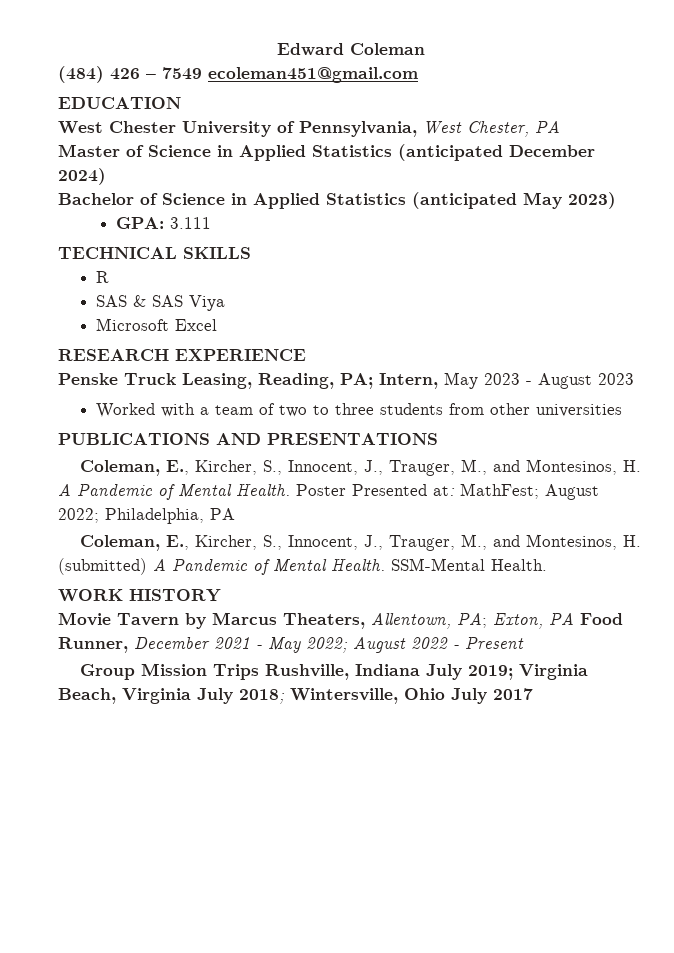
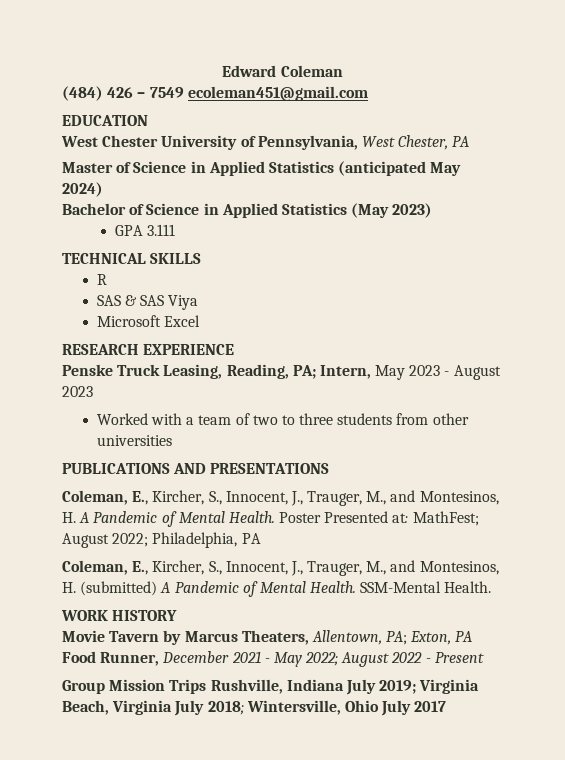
- Master of Science in Applied Statistics (anticipated December 2024)
+ Master of Science in Applied Statistics (anticipated May 2024)
- Bachelor of Science in Applied Statistics (anticipated May 2023)
+ Bachelor of Science in Applied Statistics (May 2023)
- GPA: 3.111
+ GPA 3.111

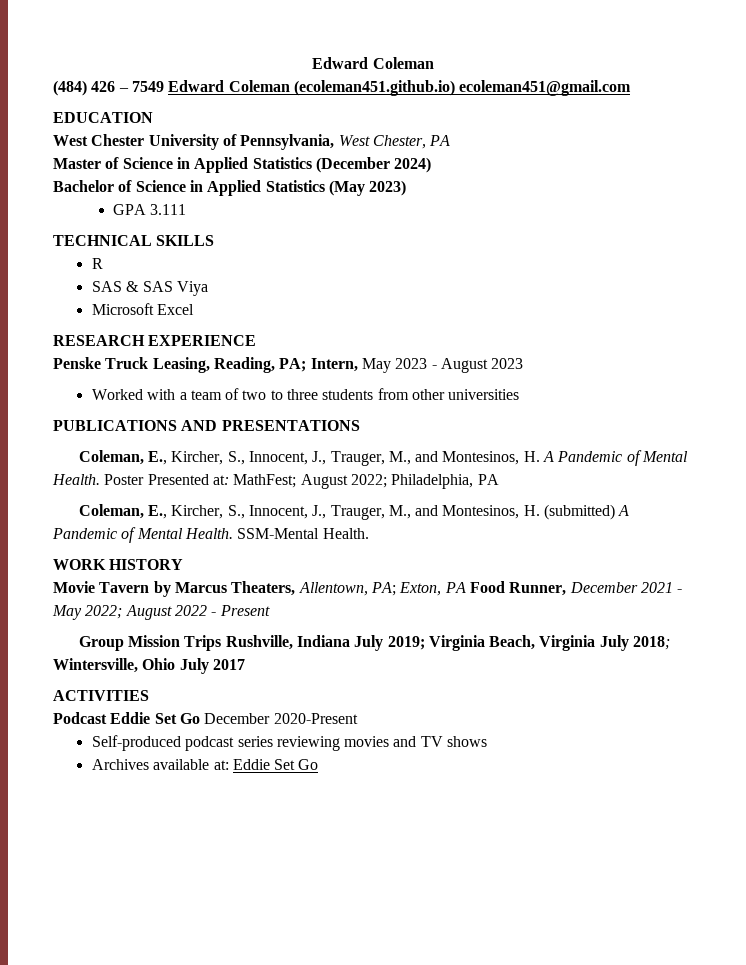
- (484) 426 – 7549 ecoleman451@gmail.com
+ (484) 426 – 7549 Edward Coleman (ecoleman451.github.io) ecoleman451@gmail.com
- Master of Science in Applied Statistics (anticipated May 2024)
+ Master of Science in Applied Statistics (December 2024)
+ ACTIVITIES
+ Podcast Eddie Set Go December 2020-Present
+ Self-produced podcast series reviewing movies and TV shows
+ Archives available at: Eddie Set Go

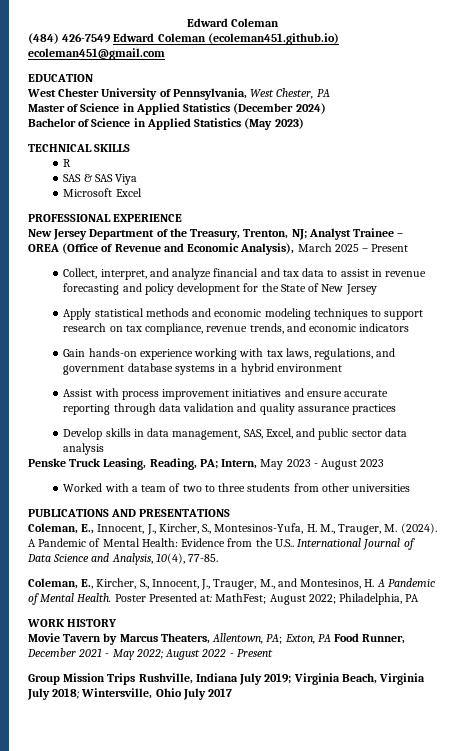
- (484) 426 – 7549 Edward Coleman (ecoleman451.github.io) ecoleman451@gmail.com
+ (484) 426-7549 Edward Coleman (ecoleman451.github.io) ecoleman451@gmail.com
- GPA 3.111
- RESEARCH EXPERIENCE
+ PROFESSIONAL EXPERIENCE
+ New Jersey Department of the Treasury, Trenton, NJ; Analyst Trainee – OREA (Office of Revenue and Economic Analysis), March 2025 – Present
+ Collect, interpret, and analyze financial and tax data to assist in revenue forecasting and policy development for the State of New Jersey
+ Apply statistical methods and economic modeling techniques to support research on tax compliance, revenue trends, and economic indicators
+ Gain hands-on experience working with tax laws, regulations, and government database systems in a hybrid environment
+ Assist with process improvement initiatives and ensure accurate reporting through data validation and quality assurance practices
+ Develop skills in data management, SAS, Excel, and public sector data analysis
+ Coleman, E., Innocent, J., Kircher, S., Montesinos-Yufa, H. M., Trauger, M. (2024). A Pandemic of Mental Health: Evidence from the U.S.. International Journal of Data Science and Analysis, 10(4), 77-85.
- Coleman, E., Kircher, S., Innocent, J., Trauger, M., and Montesinos, H. (submitted) A Pandemic of Mental Health. SSM-Mental Health.
- ACTIVITIES
- Podcast Eddie Set Go December 2020-Present
- Self-produced podcast series reviewing movies and TV shows
- Archives available at: Eddie Set Go

